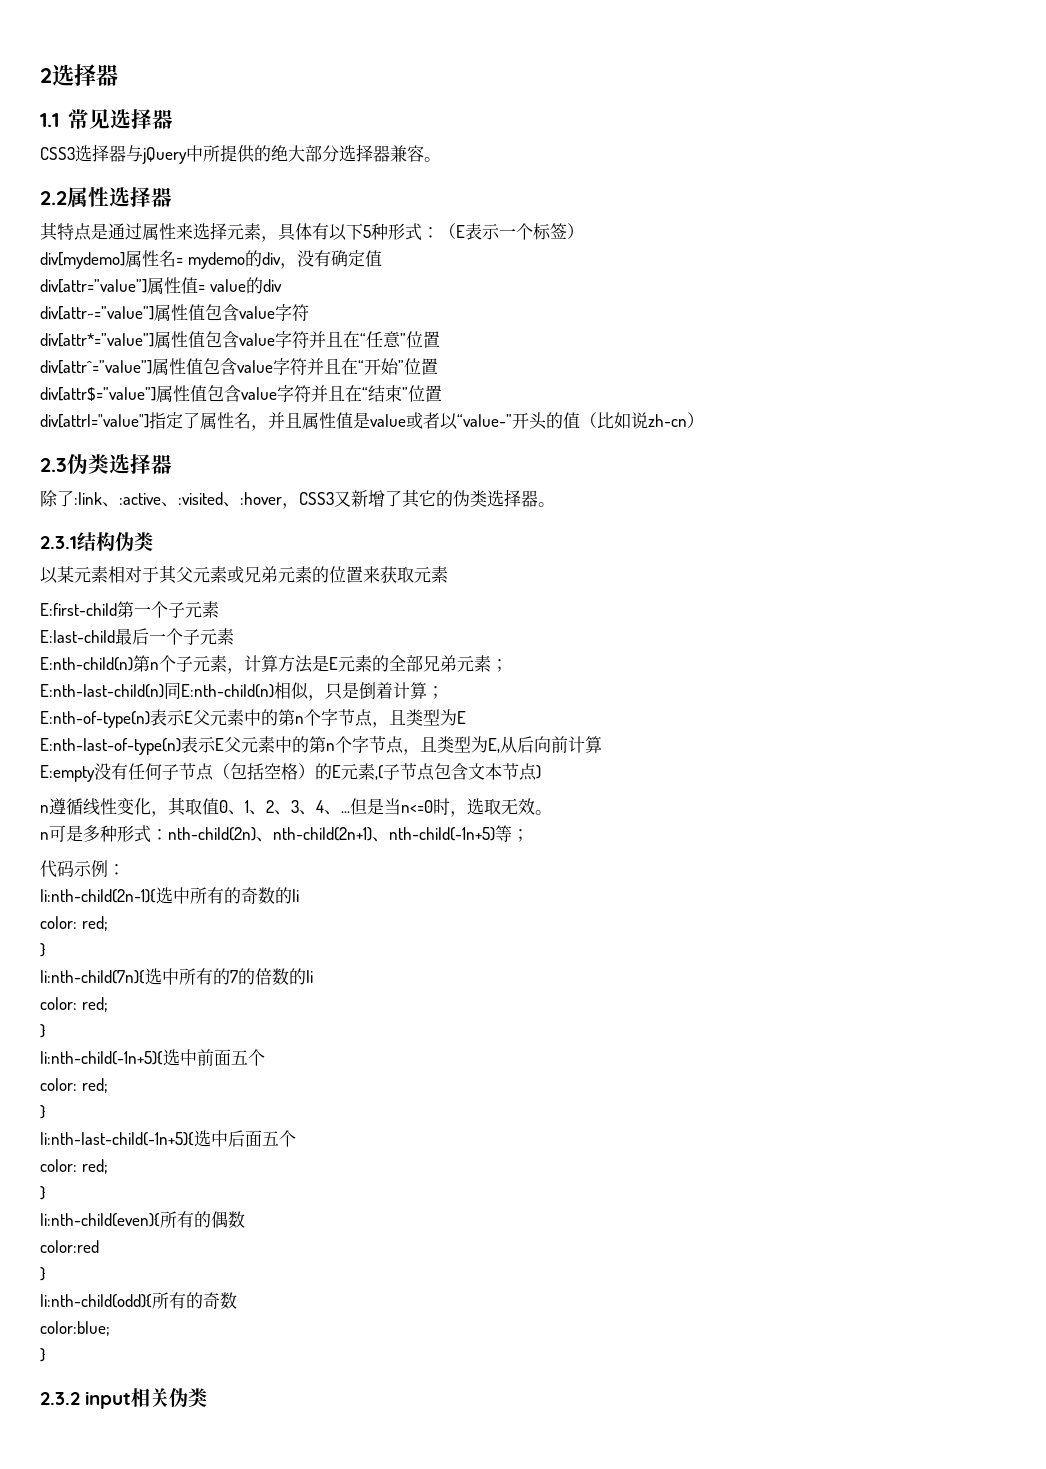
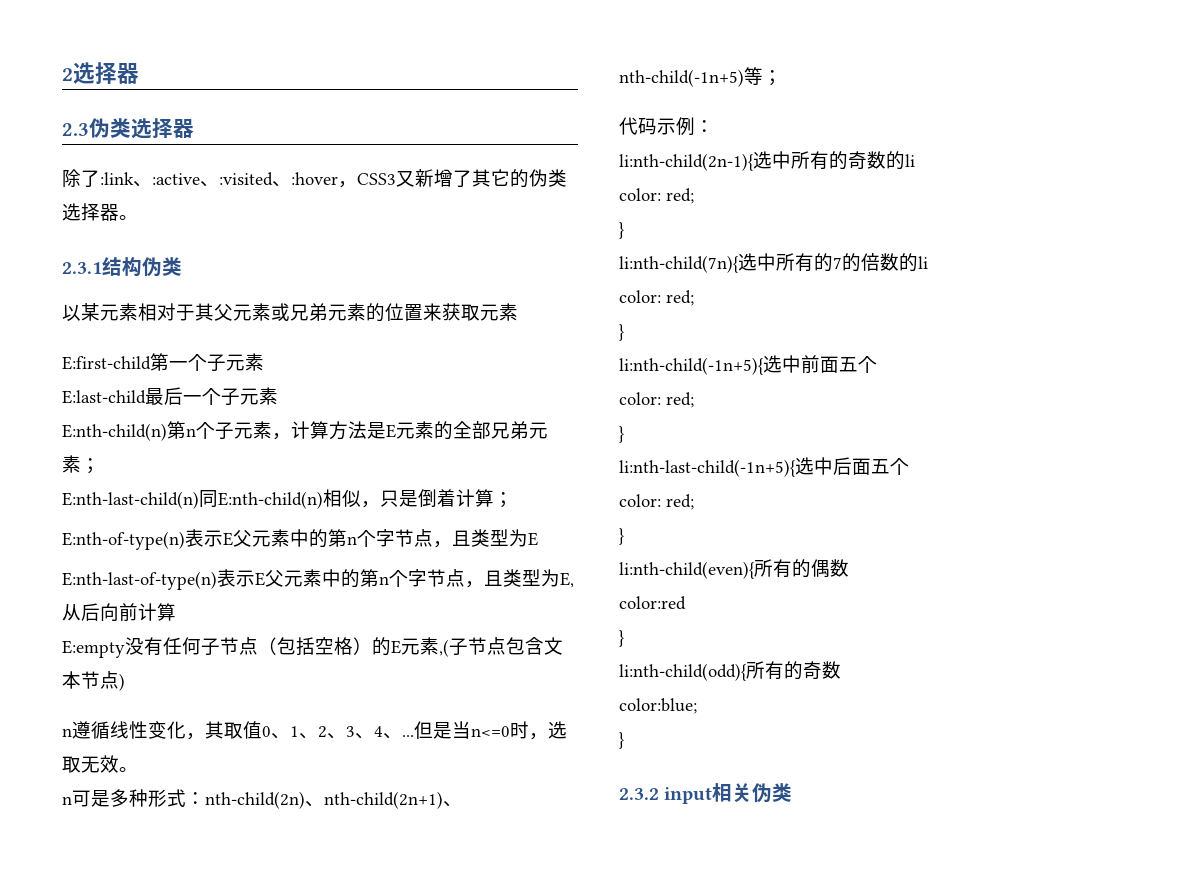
- 1.1常见选择器
- CSS3选择器与jQuery中所提供的绝大部分选择器兼容。
- 2.2属性选择器
- 其特点是通过属性来选择元素，具体有以下5种形式：（E表示一个标签）
- div[mydemo]属性名= mydemo的div，没有确定值
- div[attr=”value”]属性值= value的div
- div[attr~=”value”]属性值包含value字符
- div[attr*=”value”]属性值包含value字符并且在“任意”位置
- div[attr^=”value”]属性值包含value字符并且在“开始”位置
- div[attr$=”value”]属性值包含value字符并且在“结束”位置
- div[attr|="value"]指定了属性名，并且属性值是value或者以“value-”开头的值（比如说zh-cn）

